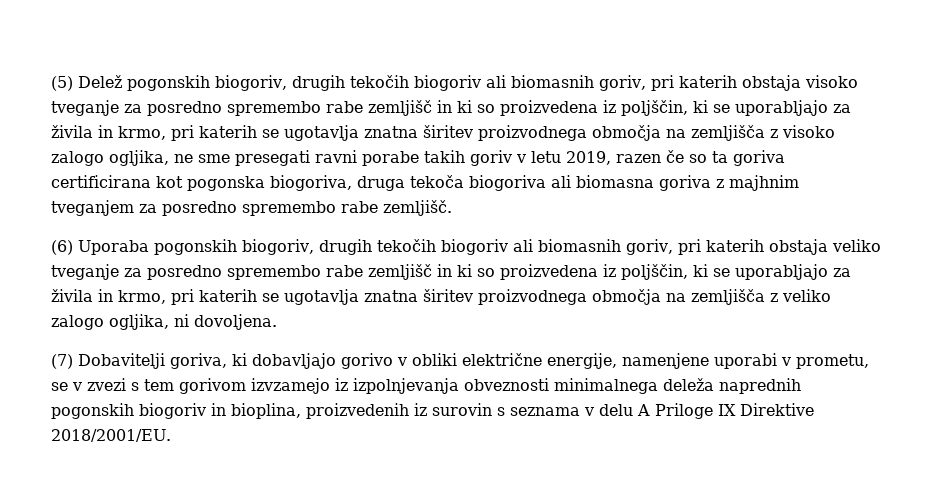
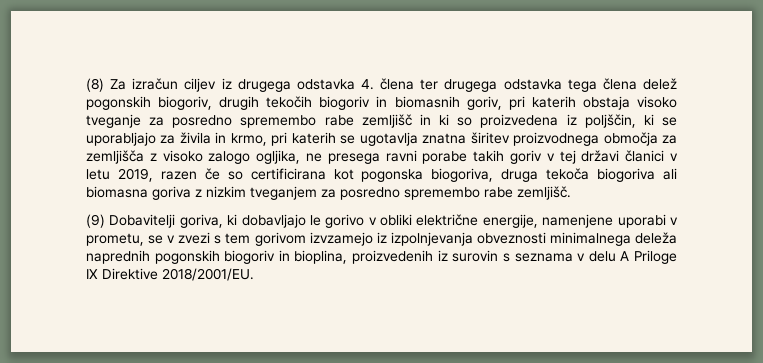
- (5) Delež pogonskih biogoriv, drugih tekočih biogoriv ali biomasnih goriv, pri katerih obstaja visoko tveganje za posredno spremembo rabe zemljišč in ki so proizvedena iz poljščin, ki se uporabljajo za živila in krmo, pri katerih se ugotavlja znatna širitev proizvodnega območja na zemljišča z visoko zalogo ogljika, ne sme presegati ravni porabe takih goriv v letu 2019, razen če so ta goriva certificirana kot pogonska biogoriva, druga tekoča biogoriva ali biomasna goriva z majhnim tveganjem za posredno spremembo rabe zemljišč.
+ (8) Za izračun ciljev iz drugega odstavka 4. člena ter drugega odstavka tega člena delež pogonskih biogoriv, drugih tekočih biogoriv in biomasnih goriv, pri katerih obstaja visoko tveganje za posredno spremembo rabe zemljišč in ki so proizvedena iz poljščin, ki se uporabljajo za živila in krmo, pri katerih se ugotavlja znatna širitev proizvodnega območja za zemljišča z visoko zalogo ogljika, ne presega ravni porabe takih goriv v tej državi članici v letu 2019, razen če so certificirana kot pogonska biogoriva, druga tekoča biogoriva ali biomasna goriva z nizkim tveganjem za posredno spremembo rabe zemljišč.
- (6) Uporaba pogonskih biogoriv, drugih tekočih biogoriv ali biomasnih goriv, pri katerih obstaja veliko tveganje za posredno spremembo rabe zemljišč in ki so proizvedena iz poljščin, ki se uporabljajo za živila in krmo, pri katerih se ugotavlja znatna širitev proizvodnega območja na zemljišča z veliko zalogo ogljika, ni dovoljena.
- (7) Dobavitelji goriva, ki dobavljajo gorivo v obliki električne energije, namenjene uporabi v prometu, se v zvezi s tem gorivom izvzamejo iz izpolnjevanja obveznosti minimalnega deleža naprednih pogonskih biogoriv in bioplina, proizvedenih iz surovin s seznama v delu A Priloge IX Direktive 2018/2001/EU.
+ (9) Dobavitelji goriva, ki dobavljajo le gorivo v obliki električne energije, namenjene uporabi v prometu, se v zvezi s tem gorivom izvzamejo iz izpolnjevanja obveznosti minimalnega deleža naprednih pogonskih biogoriv in bioplina, proizvedenih iz surovin s seznama v delu A Priloge IX Direktive 2018/2001/EU.

